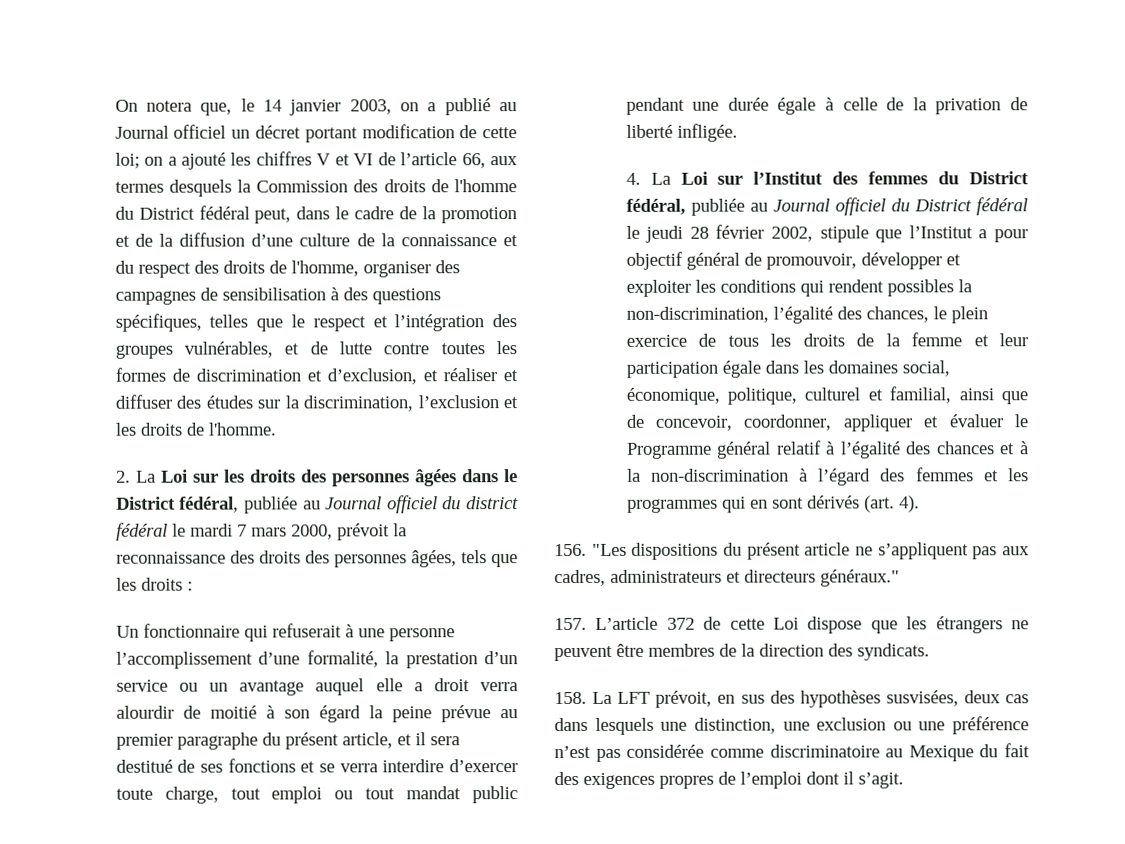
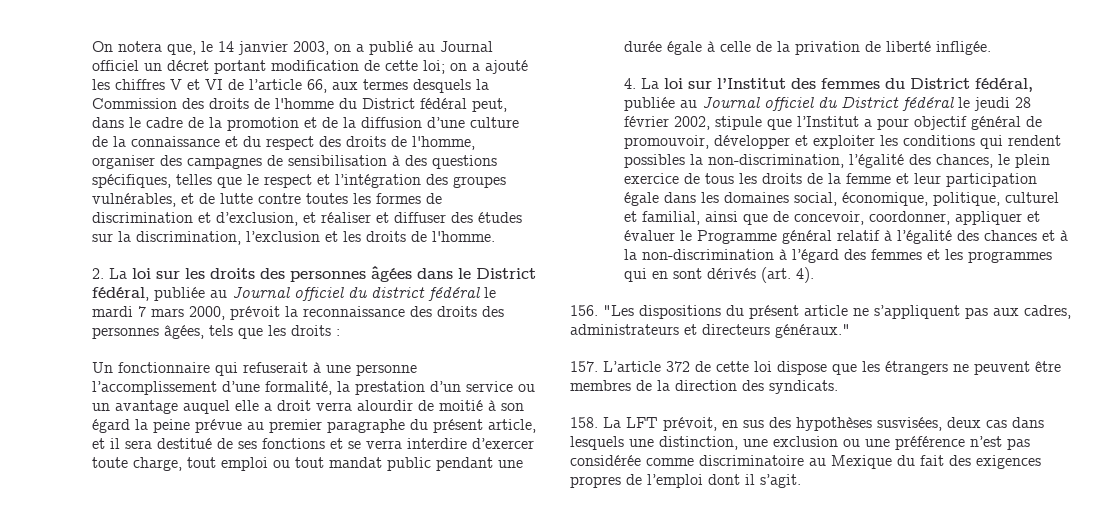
- 2. La Loi sur les droits des personnes âgées dans le District fédéral, publiée au Journal officiel du district fédéral le mardi 7 mars 2000, prévoit la reconnaissance des droits des personnes âgées, tels que les droits :
+ 2. La loi sur les droits des personnes âgées dans le District fédéral, publiée au Journal officiel du district fédéral le mardi 7 mars 2000, prévoit la reconnaissance des droits des personnes âgées, tels que les droits :
- 4. La Loi sur l’Institut des femmes du District fédéral, publiée au Journal officiel du District fédéral le jeudi 28 février 2002, stipule que l’Institut a pour objectif général de promouvoir, développer et exploiter les conditions qui rendent possibles la non-discrimination, l’égalité des chances, le plein exercice de tous les droits de la femme et leur participation égale dans les domaines social, économique, politique, culturel et familial, ainsi que de concevoir, coordonner, appliquer et évaluer le Programme général relatif à l’égalité des chances et à la non-discrimination à l’égard des femmes et les programmes qui en sont dérivés (art. 4).
+ 4. La loi sur l’Institut des femmes du District fédéral, publiée au Journal officiel du District fédéral le jeudi 28 février 2002, stipule que l’Institut a pour objectif général de promouvoir, développer et exploiter les conditions qui rendent possibles la non-discrimination, l’égalité des chances, le plein exercice de tous les droits de la femme et leur participation égale dans les domaines social, économique, politique, culturel et familial, ainsi que de concevoir, coordonner, appliquer et évaluer le Programme général relatif à l’égalité des chances et à la non-discrimination à l’égard des femmes et les programmes qui en sont dérivés (art. 4).
- 157. L’article 372 de cette Loi dispose que les étrangers ne peuvent être membres de la direction des syndicats.
+ 157. L’article 372 de cette loi dispose que les étrangers ne peuvent être membres de la direction des syndicats.

